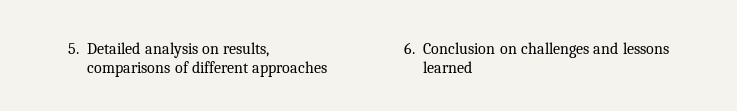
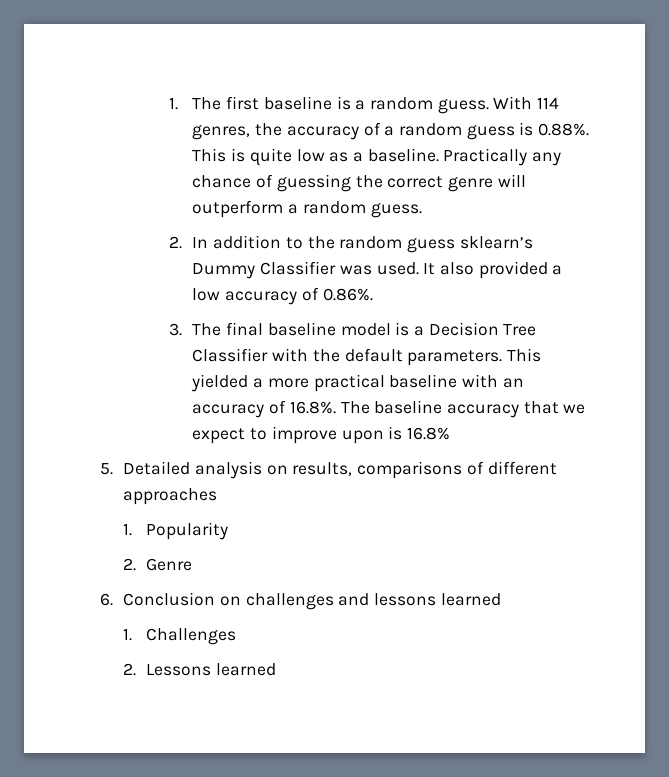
+ 1. The first baseline is a random guess. With 114 genres, the accuracy of a random guess is 0.88%. This is quite low as a baseline. Practically any chance of guessing the correct genre will outperform a random guess.
+ 2. In addition to the random guess sklearn’s Dummy Classifier was used. It also provided a low accuracy of 0.86%.
+ 3. The final baseline model is a Decision Tree Classifier with the default parameters. This yielded a more practical baseline with an accuracy of 16.8%. The baseline accuracy that we expect to improve upon is 16.8%
+ 1. Popularity
+ 2. Genre
+ 1. Challenges
+ 2. Lessons learned

